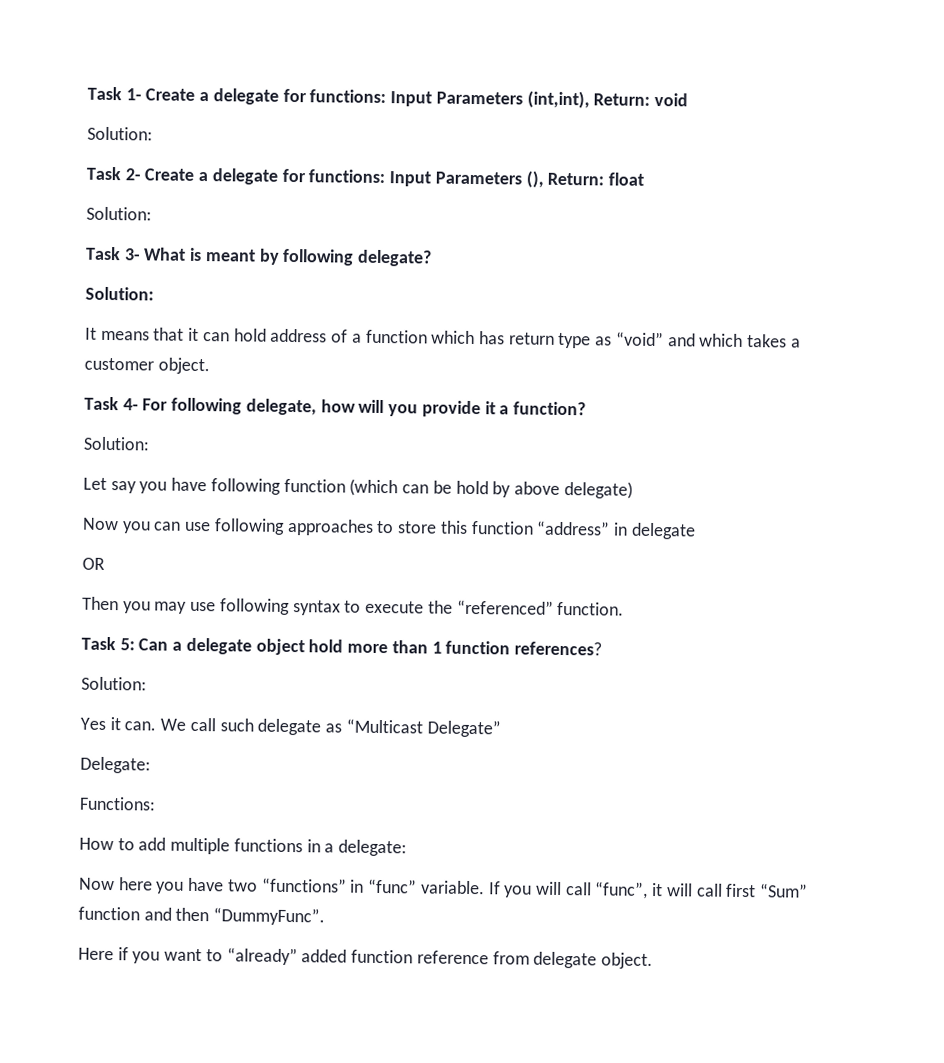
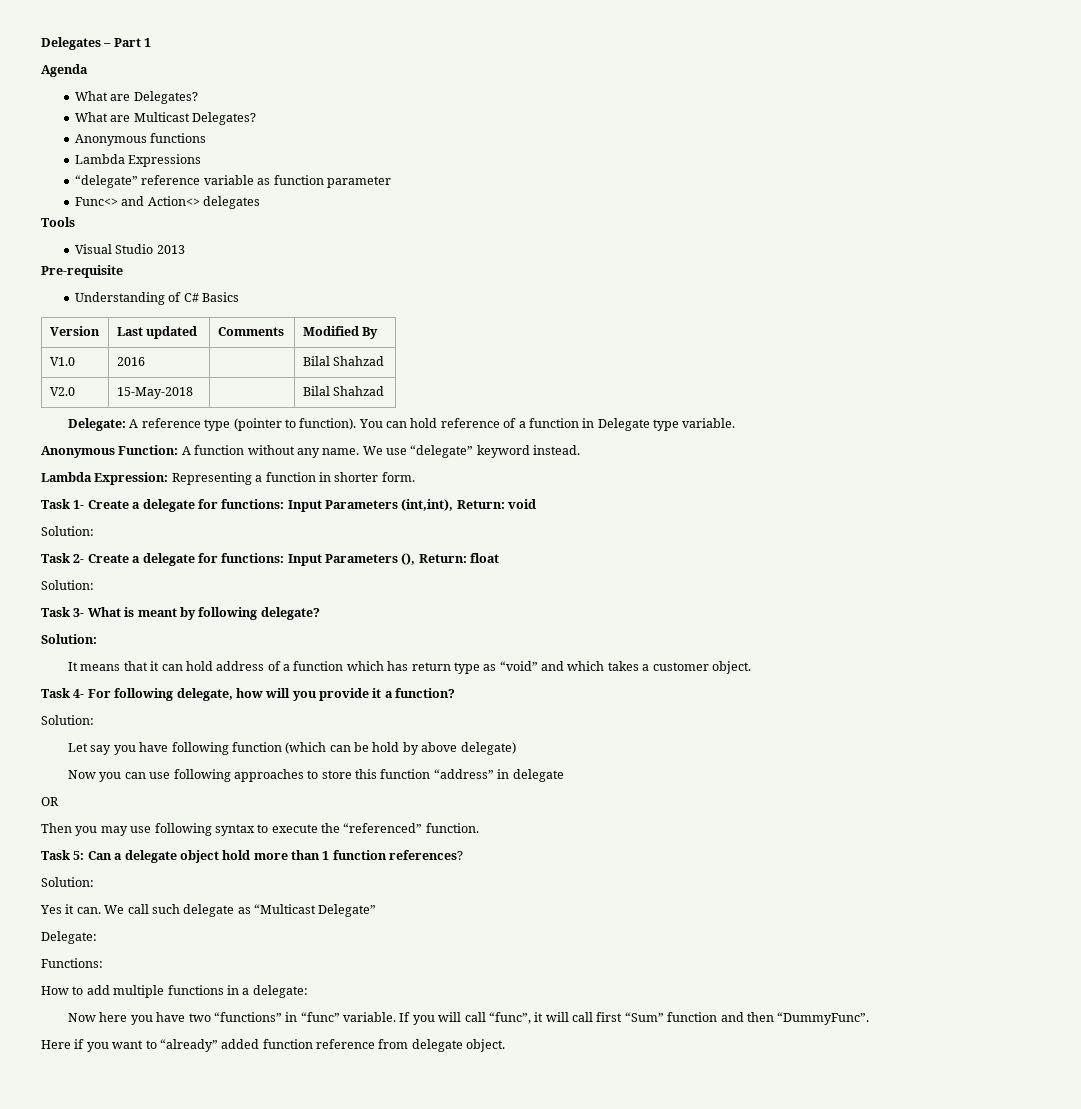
+ Delegates – Part 1
+ Agenda
+ What are Delegates?
+ What are Multicast Delegates?
+ Anonymous functions
+ Lambda Expressions
+ “delegate” reference variable as function parameter
+ Func<> and Action<> delegates
+ Tools
+ Visual Studio 2013
+ Pre-requisite
+ Understanding of C# Basics
+ Version | Last updated | Comments | Modified By
+ V1.0 | 2016 | | Bilal Shahzad
+ V2.0 | 15-May-2018 | | Bilal Shahzad
+ Delegate: A reference type (pointer to function). You can hold reference of a function in Delegate type variable.
+ Anonymous Function: A function without any name. We use “delegate” keyword instead.
+ Lambda Expression: Representing a function in shorter form.

